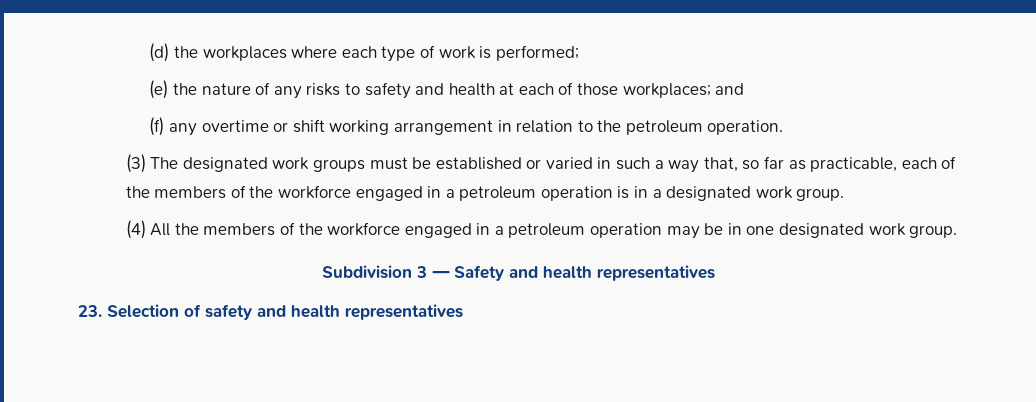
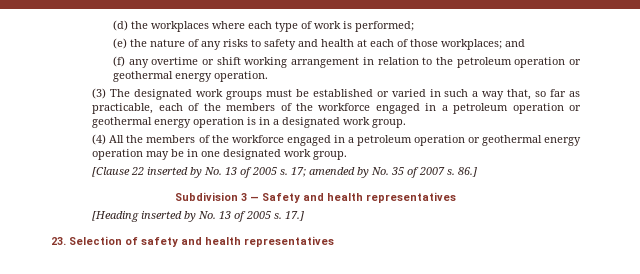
- (f) any overtime or shift working arrangement in relation to the petroleum operation.
+ (f) any overtime or shift working arrangement in relation to the petroleum operation or geothermal energy operation.
- (3) The designated work groups must be established or varied in such a way that, so far as practicable, each of the members of the workforce engaged in a petroleum operation is in a designated work group.
+ (3) The designated work groups must be established or varied in such a way that, so far as practicable, each of the members of the workforce engaged in a petroleum operation or geothermal energy operation is in a designated work group.
- (4) All the members of the workforce engaged in a petroleum operation may be in one designated work group.
+ (4) All the members of the workforce engaged in a petroleum operation or geothermal energy operation may be in one designated work group.
+ [Clause 22 inserted by No. 13 of 2005 s. 17; amended by No. 35 of 2007 s. 86.]
+ [Heading inserted by No. 13 of 2005 s. 17.]

